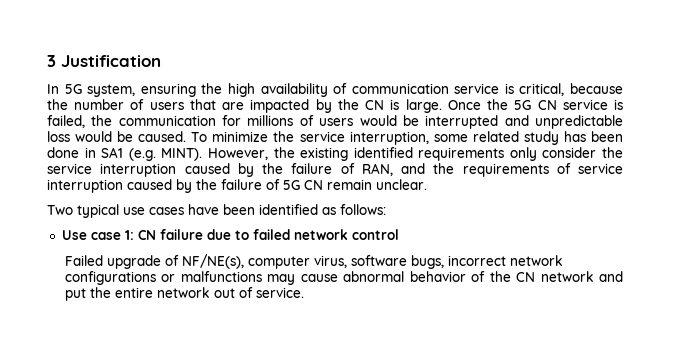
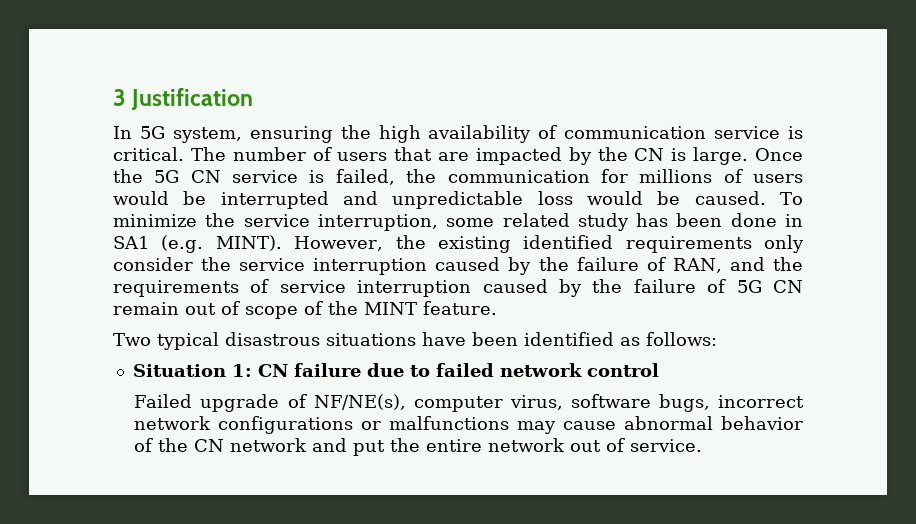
- In 5G system, ensuring the high availability of communication service is critical, because the number of users that are impacted by the CN is large.
+ In 5G system, ensuring the high availability of communication service is critical. The number of users that are impacted by the CN is large.
- However, the existing identified requirements only consider the service interruption caused by the failure of RAN, and the requirements of service interruption caused by the failure of 5G CN remain unclear.
+ However, the existing identified requirements only consider the service interruption caused by the failure of RAN, and the requirements of service interruption caused by the failure of 5G CN remain out of scope of the MINT feature.
- Two typical use cases have been identified as follows:
+ Two typical disastrous situations have been identified as follows:
- Use case 1: CN failure due to failed network control
+ Situation 1: CN failure due to failed network control

